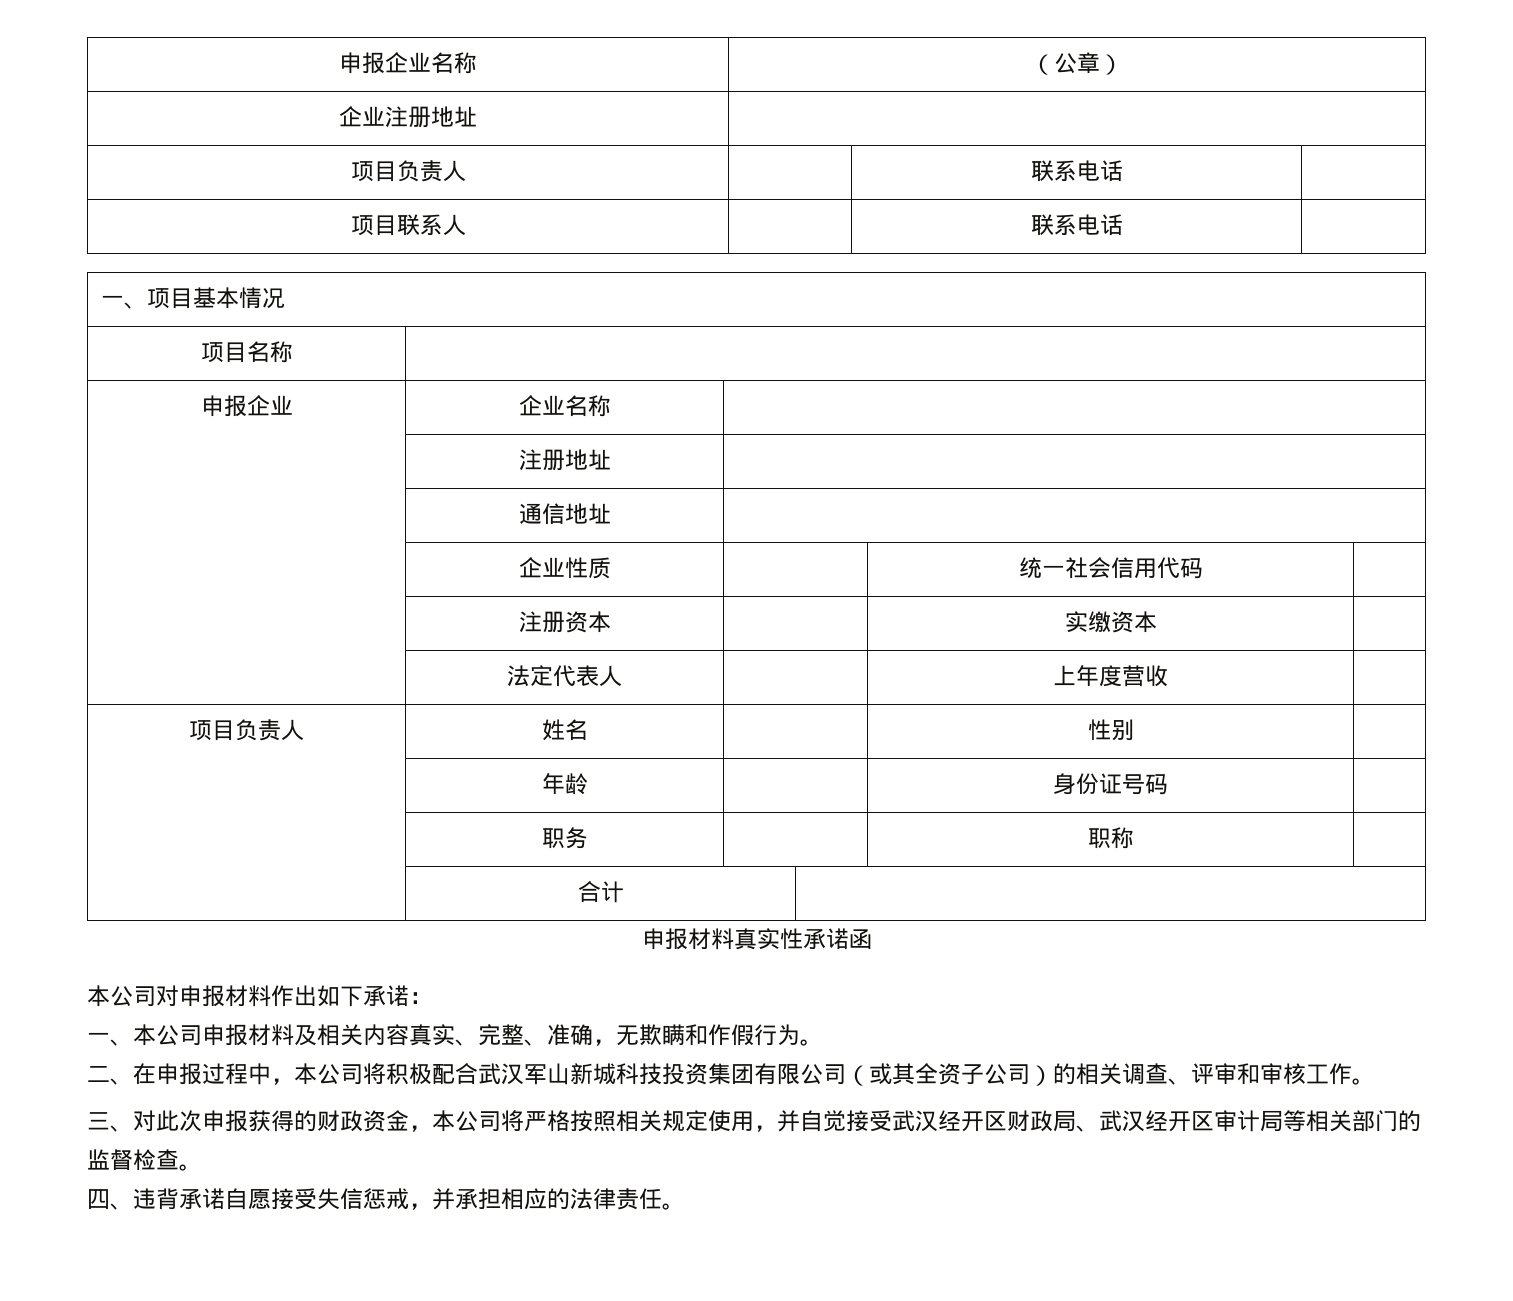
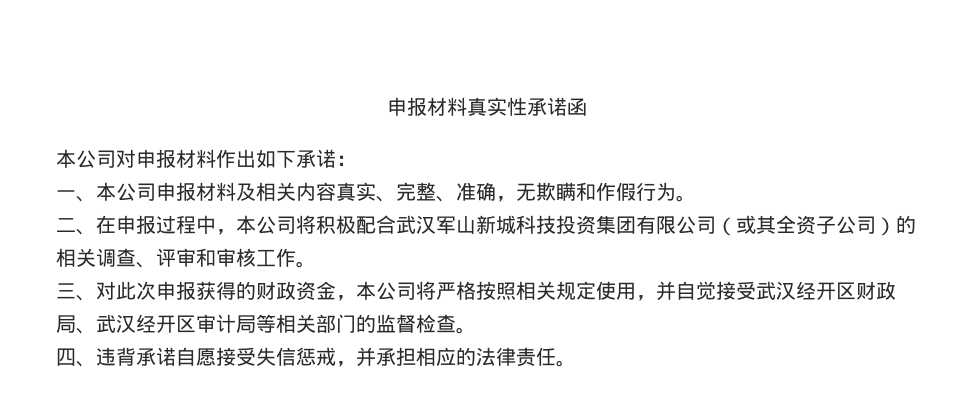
- 申报企业名称 | （公章）
- 企业注册地址 |
- 项目负责人 | | 联系电话 |
- 项目联系人 | | 联系电话 |
- 一、项目基本情况
- 项目名称 |
- 申报企业 | 企业名称 |
- | 注册地址 |
- | 通信地址 |
- | 企业性质 | | 统一社会信用代码 |
- | 注册资本 | | 实缴资本 |
- | 法定代表人 | | 上年度营收 |
- 项目负责人 | 姓名 | | 性别 |
- | 年龄 | | 身份证号码 |
- | 职务 | | 职称 |
- | 合计 |

